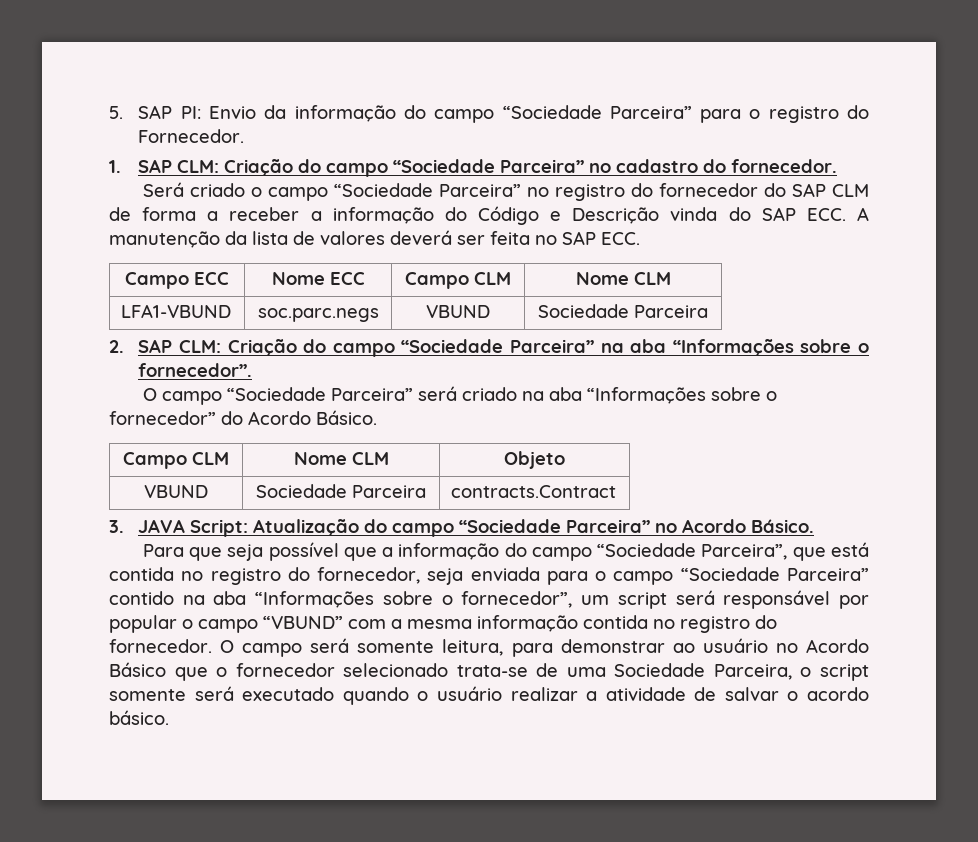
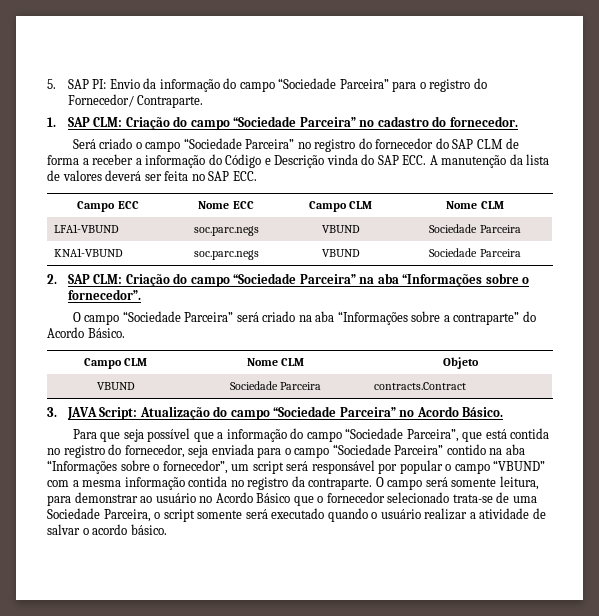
- 5. SAP PI: Envio da informação do campo “Sociedade Parceira” para o registro do Fornecedor.
+ 5. SAP PI: Envio da informação do campo “Sociedade Parceira” para o registro do Fornecedor/ Contraparte.
+ KNA1-VBUND | soc.parc.negs | VBUND | Sociedade Parceira
- O campo “Sociedade Parceira” será criado na aba “Informações sobre o fornecedor” do Acordo Básico.
+ O campo “Sociedade Parceira” será criado na aba “Informações sobre a contraparte” do Acordo Básico.
- Para que seja possível que a informação do campo “Sociedade Parceira”, que está contida no registro do fornecedor, seja enviada para o campo “Sociedade Parceira” contido na aba “Informações sobre o fornecedor”, um script será responsável por popular o campo “VBUND” com a mesma informação contida no registro do fornecedor.
+ Para que seja possível que a informação do campo “Sociedade Parceira”, que está contida no registro do fornecedor, seja enviada para o campo “Sociedade Parceira” contido na aba “Informações sobre o fornecedor”, um script será responsável por popular o campo “VBUND” com a mesma informação contida no registro da contraparte.

